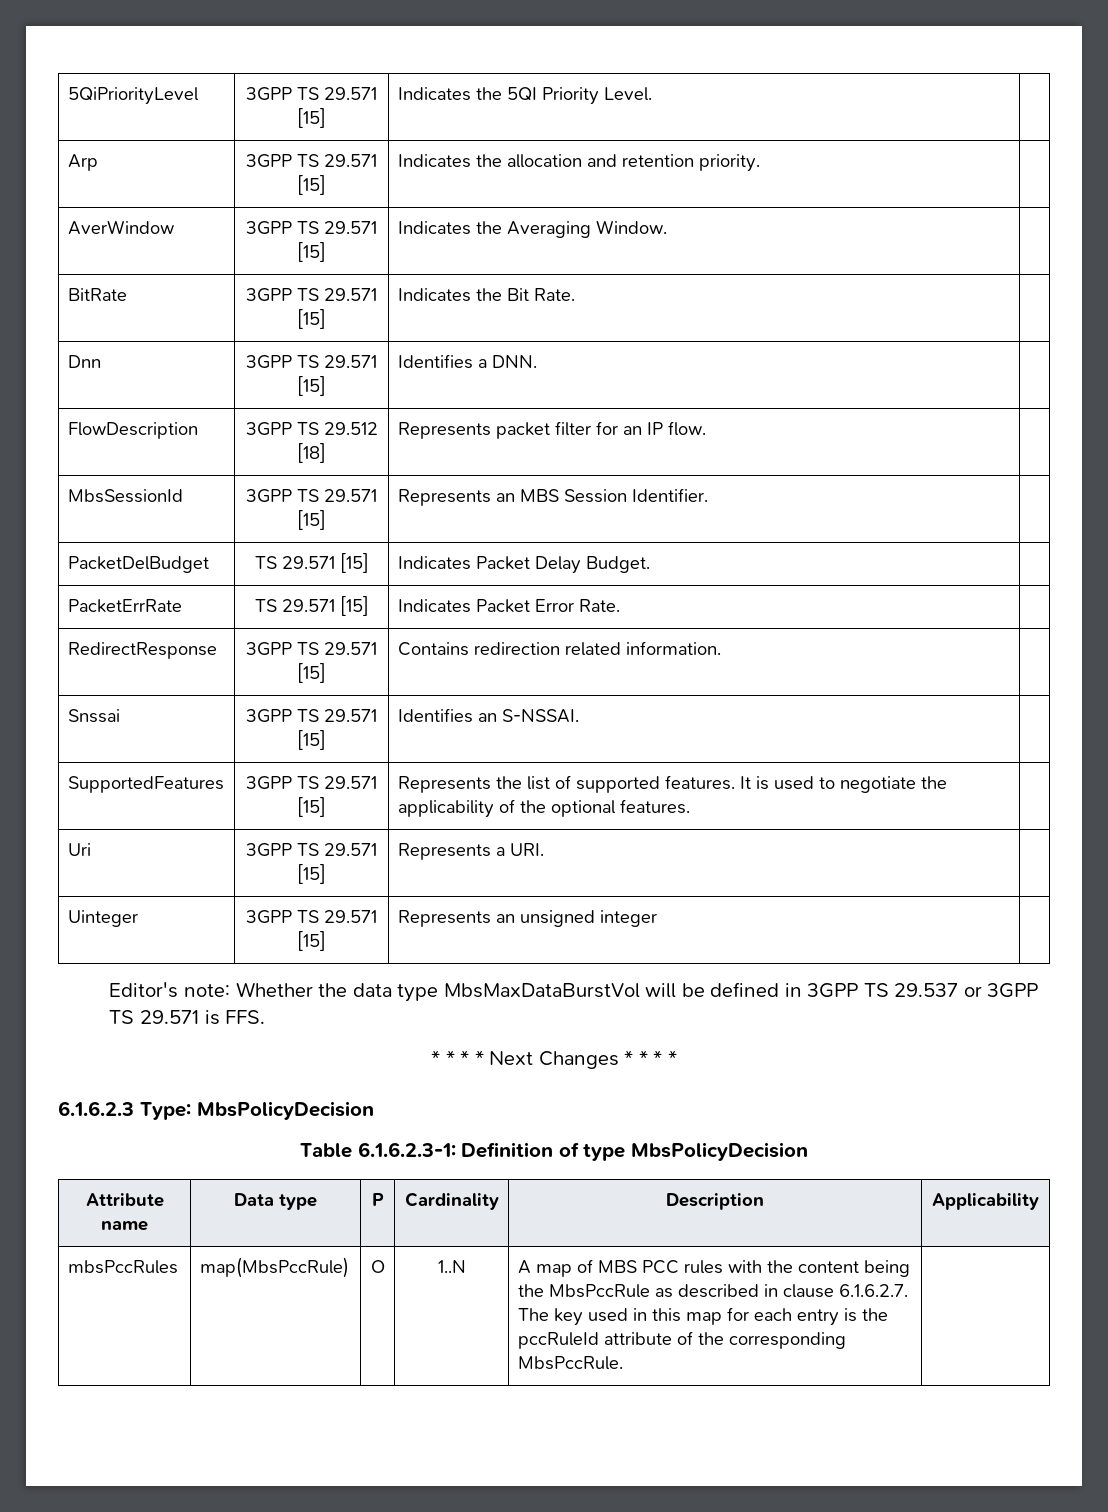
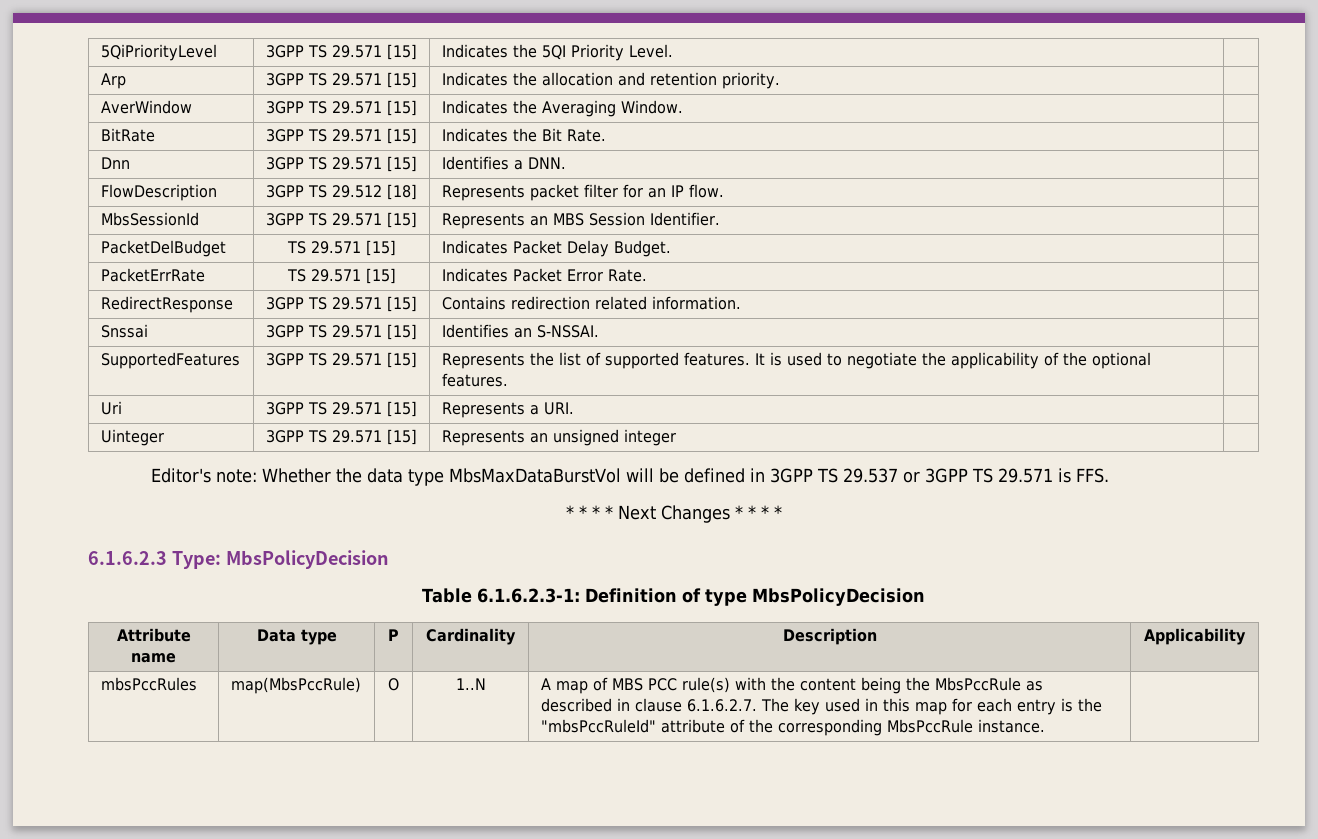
- mbsPccRules | map(MbsPccRule) | O | 1..N | A map of MBS PCC rules with the content being the MbsPccRule as described in clause 6.1.6.2.7. The key used in this map for each entry is the pccRuleId attribute of the corresponding MbsPccRule. |
+ mbsPccRules | map(MbsPccRule) | O | 1..N | A map of MBS PCC rule(s) with the content being the MbsPccRule as described in clause 6.1.6.2.7. The key used in this map for each entry is the "mbsPccRuleId" attribute of the corresponding MbsPccRule instance. |

